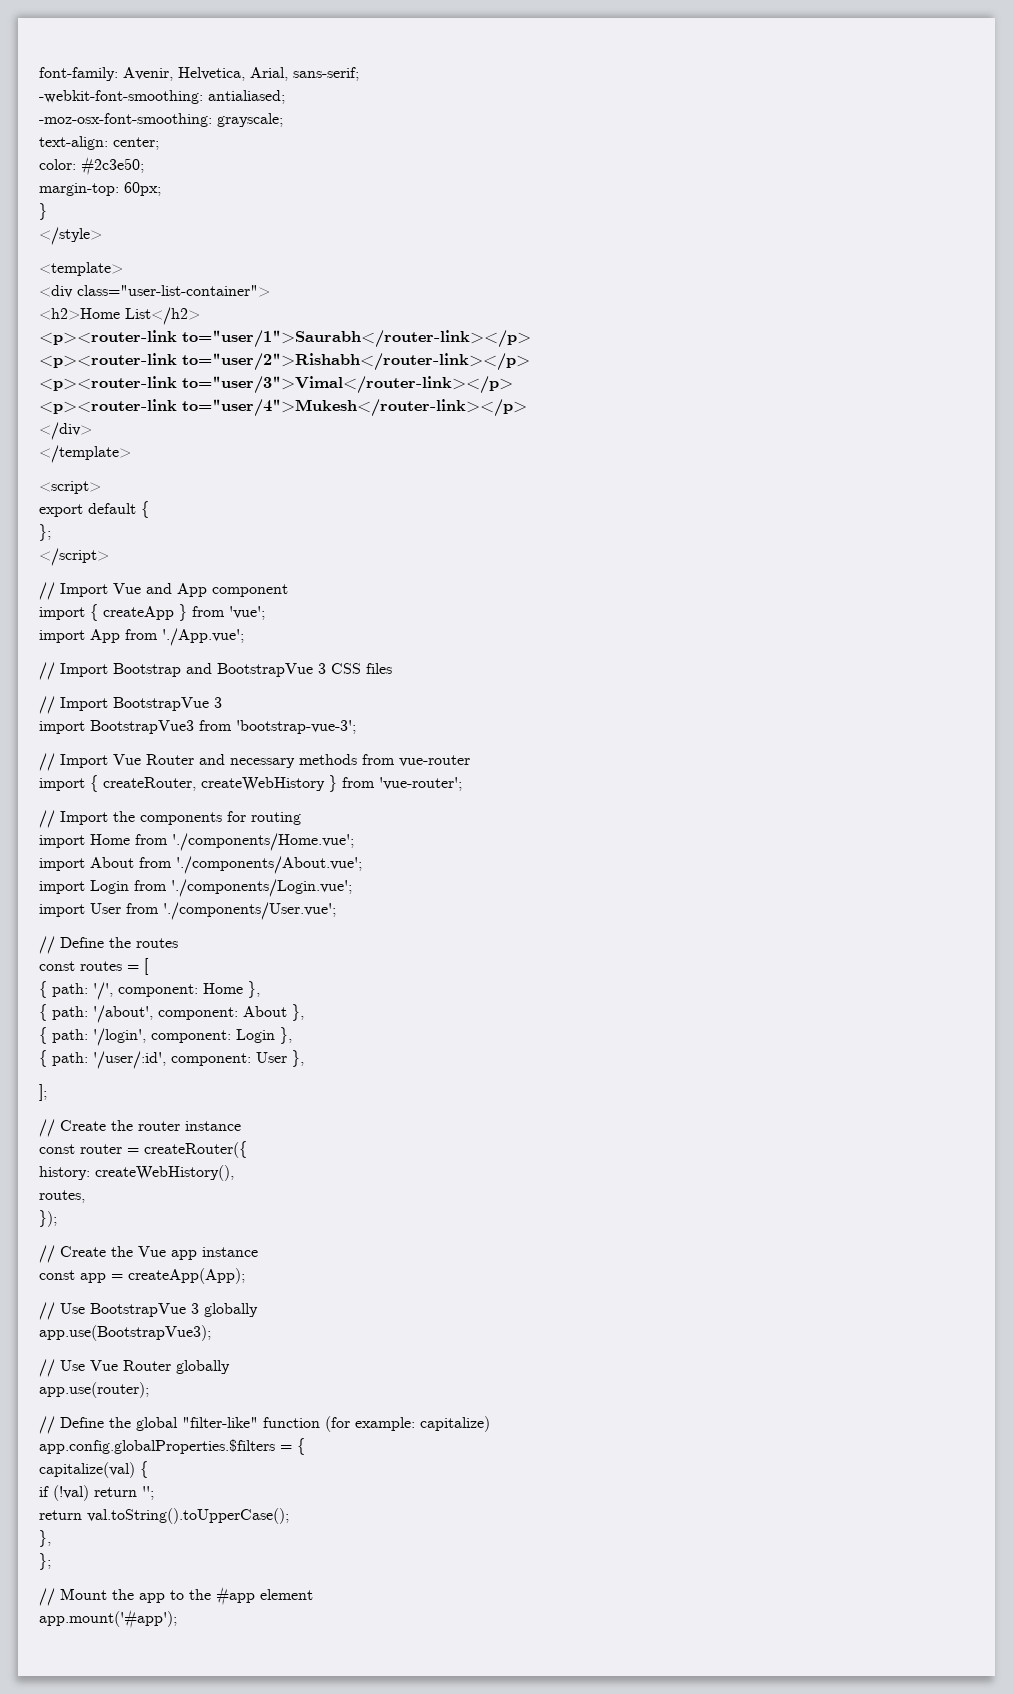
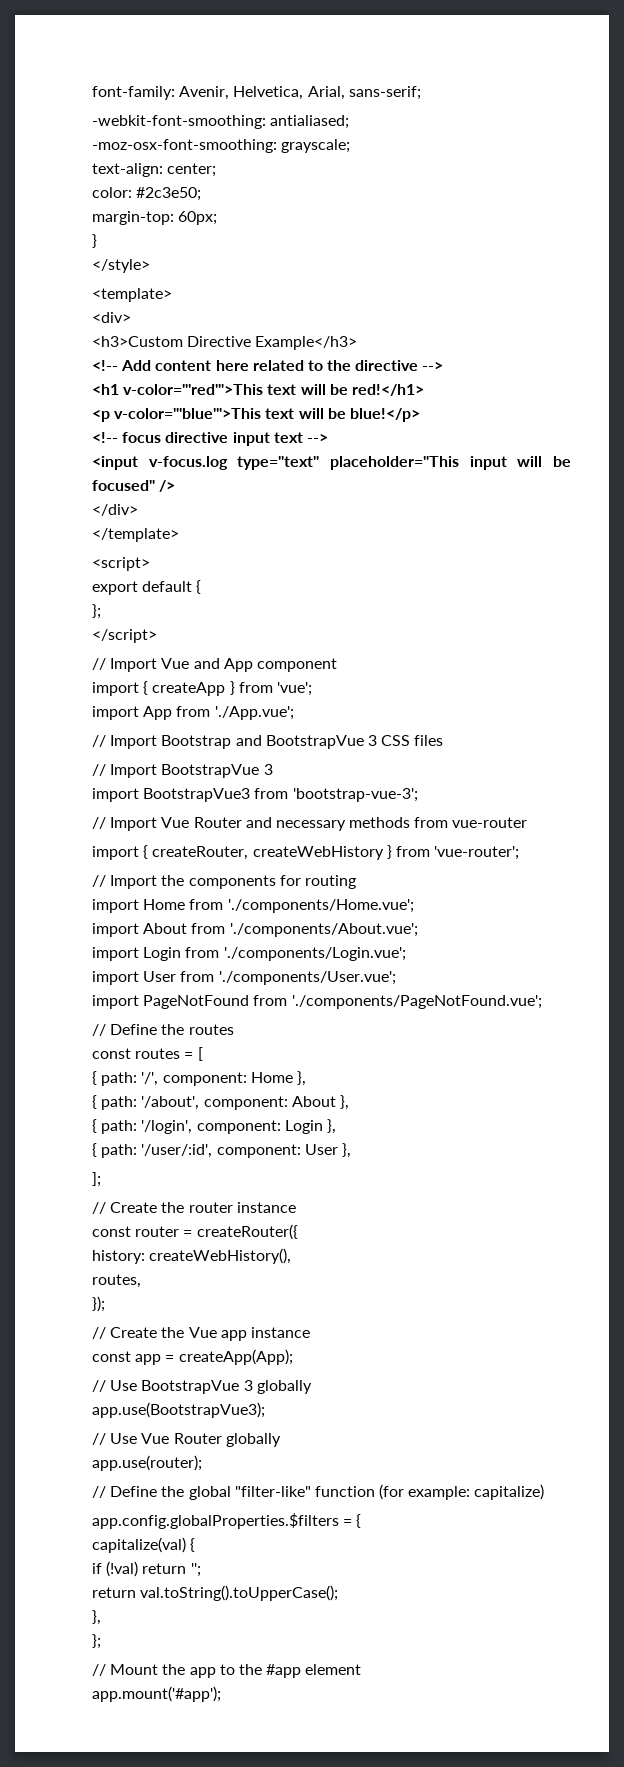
- <div class="user-list-container">
- <h2>Home List</h2>
- <p><router-link to="user/1">Saurabh</router-link></p>
- <p><router-link to="user/2">Rishabh</router-link></p>
- <p><router-link to="user/3">Vimal</router-link></p>
- <p><router-link to="user/4">Mukesh</router-link></p>
+ <div>
+ <h3>Custom Directive Example</h3>
+ <!-- Add content here related to the directive -->
+ <h1 v-color="'red'">This text will be red!</h1>
+ <p v-color="'blue'">This text will be blue!</p>
+ <!-- focus directive input text -->
+ <input v-focus.log type="text" placeholder="This input will be focused" />
+ import PageNotFound from './components/PageNotFound.vue';

